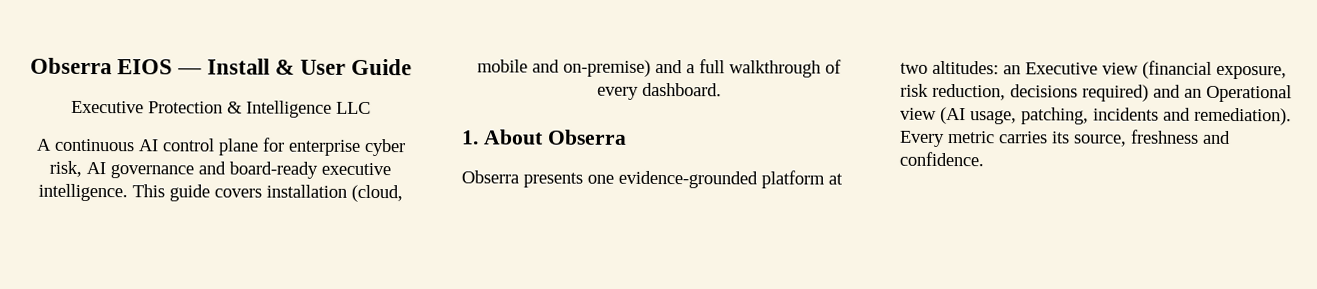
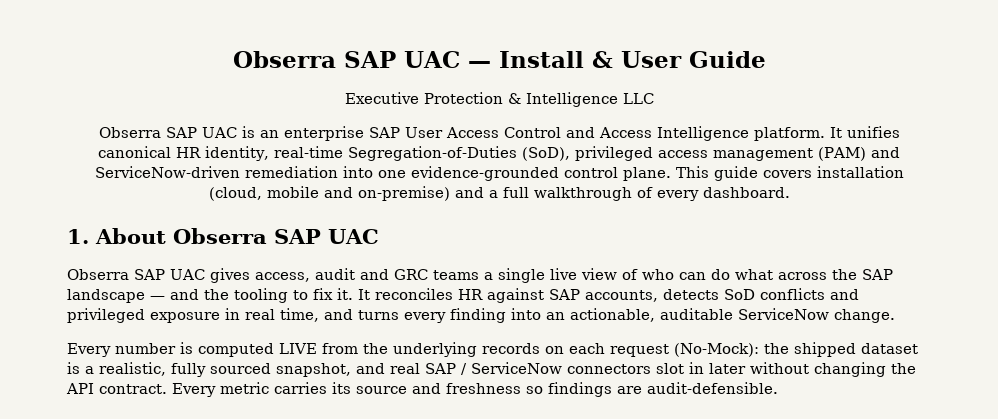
- Obserra EIOS — Install & User Guide
+ Obserra SAP UAC — Install & User Guide
- A continuous AI control plane for enterprise cyber risk, AI governance and board-ready executive intelligence.
+ Obserra SAP UAC is an enterprise SAP User Access Control and Access Intelligence platform. It unifies canonical HR identity, real-time Segregation-of-Duties (SoD), privileged access management (PAM) and ServiceNow-driven remediation into one evidence-grounded control plane.
- 1. About Obserra
- Obserra presents one evidence-grounded platform at two altitudes: an Executive view (financial exposure, risk reduction, decisions required) and an Operational view (AI usage, patching, incidents and remediation). Every metric carries its source, freshness and confidence.
+ 1. About Obserra SAP UAC
+ Obserra SAP UAC gives access, audit and GRC teams a single live view of who can do what across the SAP landscape — and the tooling to fix it. It reconciles HR against SAP accounts, detects SoD conflicts and privileged exposure in real time, and turns every finding into an actionable, auditable ServiceNow change.
+ Every number is computed LIVE from the underlying records on each request (No-Mock): the shipped dataset is a realistic, fully sourced snapshot, and real SAP / ServiceNow connectors slot in later without changing the API contract. Every metric carries its source and freshness so findings are audit-defensible.

